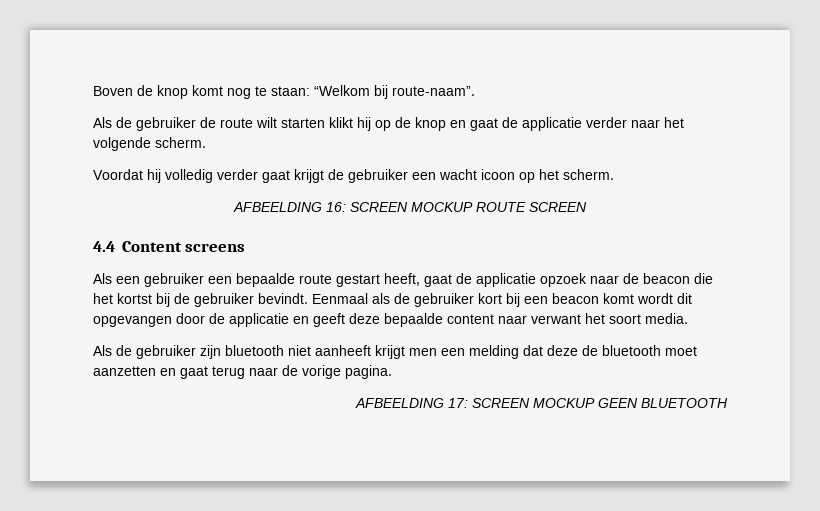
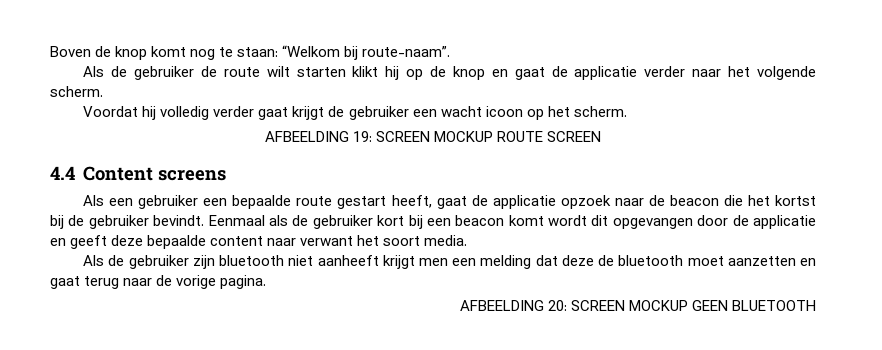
- AFBEELDING 16: SCREEN MOCKUP ROUTE SCREEN
+ AFBEELDING 19: SCREEN MOCKUP ROUTE SCREEN
- AFBEELDING 17: SCREEN MOCKUP GEEN BLUETOOTH
+ AFBEELDING 20: SCREEN MOCKUP GEEN BLUETOOTH

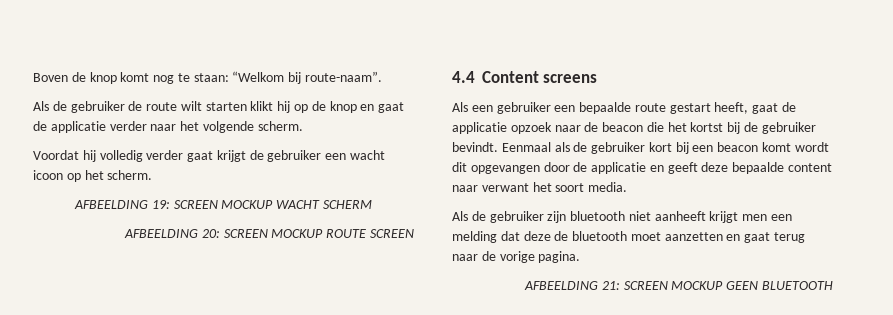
- AFBEELDING 19: SCREEN MOCKUP ROUTE SCREEN
+ AFBEELDING 19: SCREEN MOCKUP WACHT SCHERM
+ AFBEELDING 20: SCREEN MOCKUP ROUTE SCREEN
- AFBEELDING 20: SCREEN MOCKUP GEEN BLUETOOTH
+ AFBEELDING 21: SCREEN MOCKUP GEEN BLUETOOTH

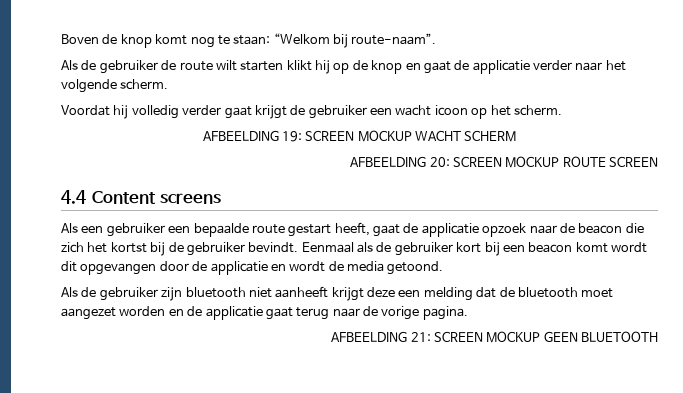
- Als een gebruiker een bepaalde route gestart heeft, gaat de applicatie opzoek naar de beacon die het kortst bij de gebruiker bevindt.
+ Als een gebruiker een bepaalde route gestart heeft, gaat de applicatie opzoek naar de beacon die zich het kortst bij de gebruiker bevindt.
- Eenmaal als de gebruiker kort bij een beacon komt wordt dit opgevangen door de applicatie en geeft deze bepaalde content naar verwant het soort media.
+ Eenmaal als de gebruiker kort bij een beacon komt wordt dit opgevangen door de applicatie en wordt de media getoond.
- Als de gebruiker zijn bluetooth niet aanheeft krijgt men een melding dat deze de bluetooth moet aanzetten en gaat terug naar de vorige pagina.
+ Als de gebruiker zijn bluetooth niet aanheeft krijgt deze een melding dat de bluetooth moet aangezet worden en de applicatie gaat terug naar de vorige pagina.

